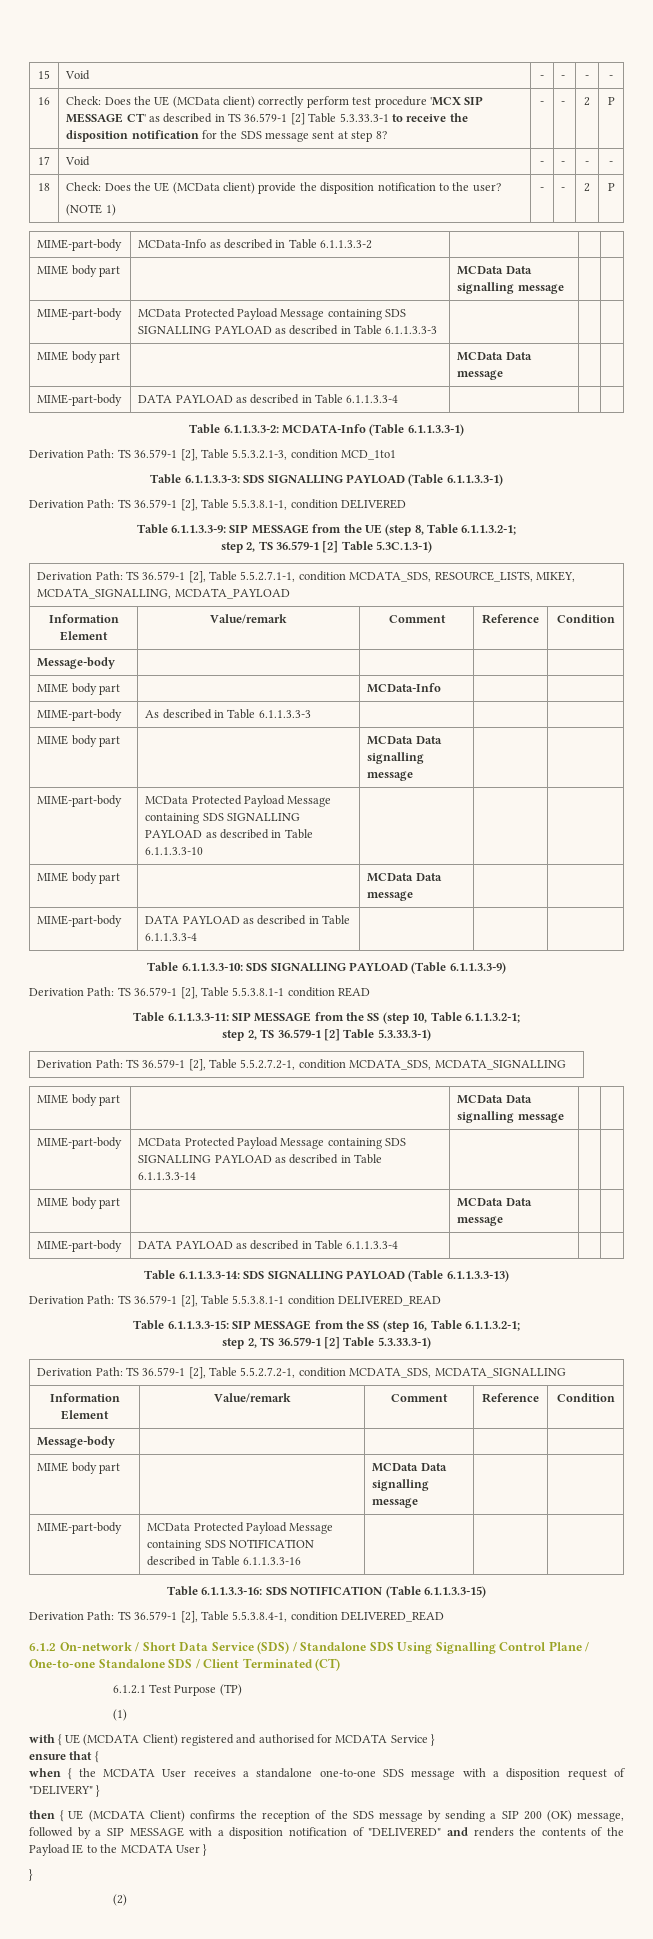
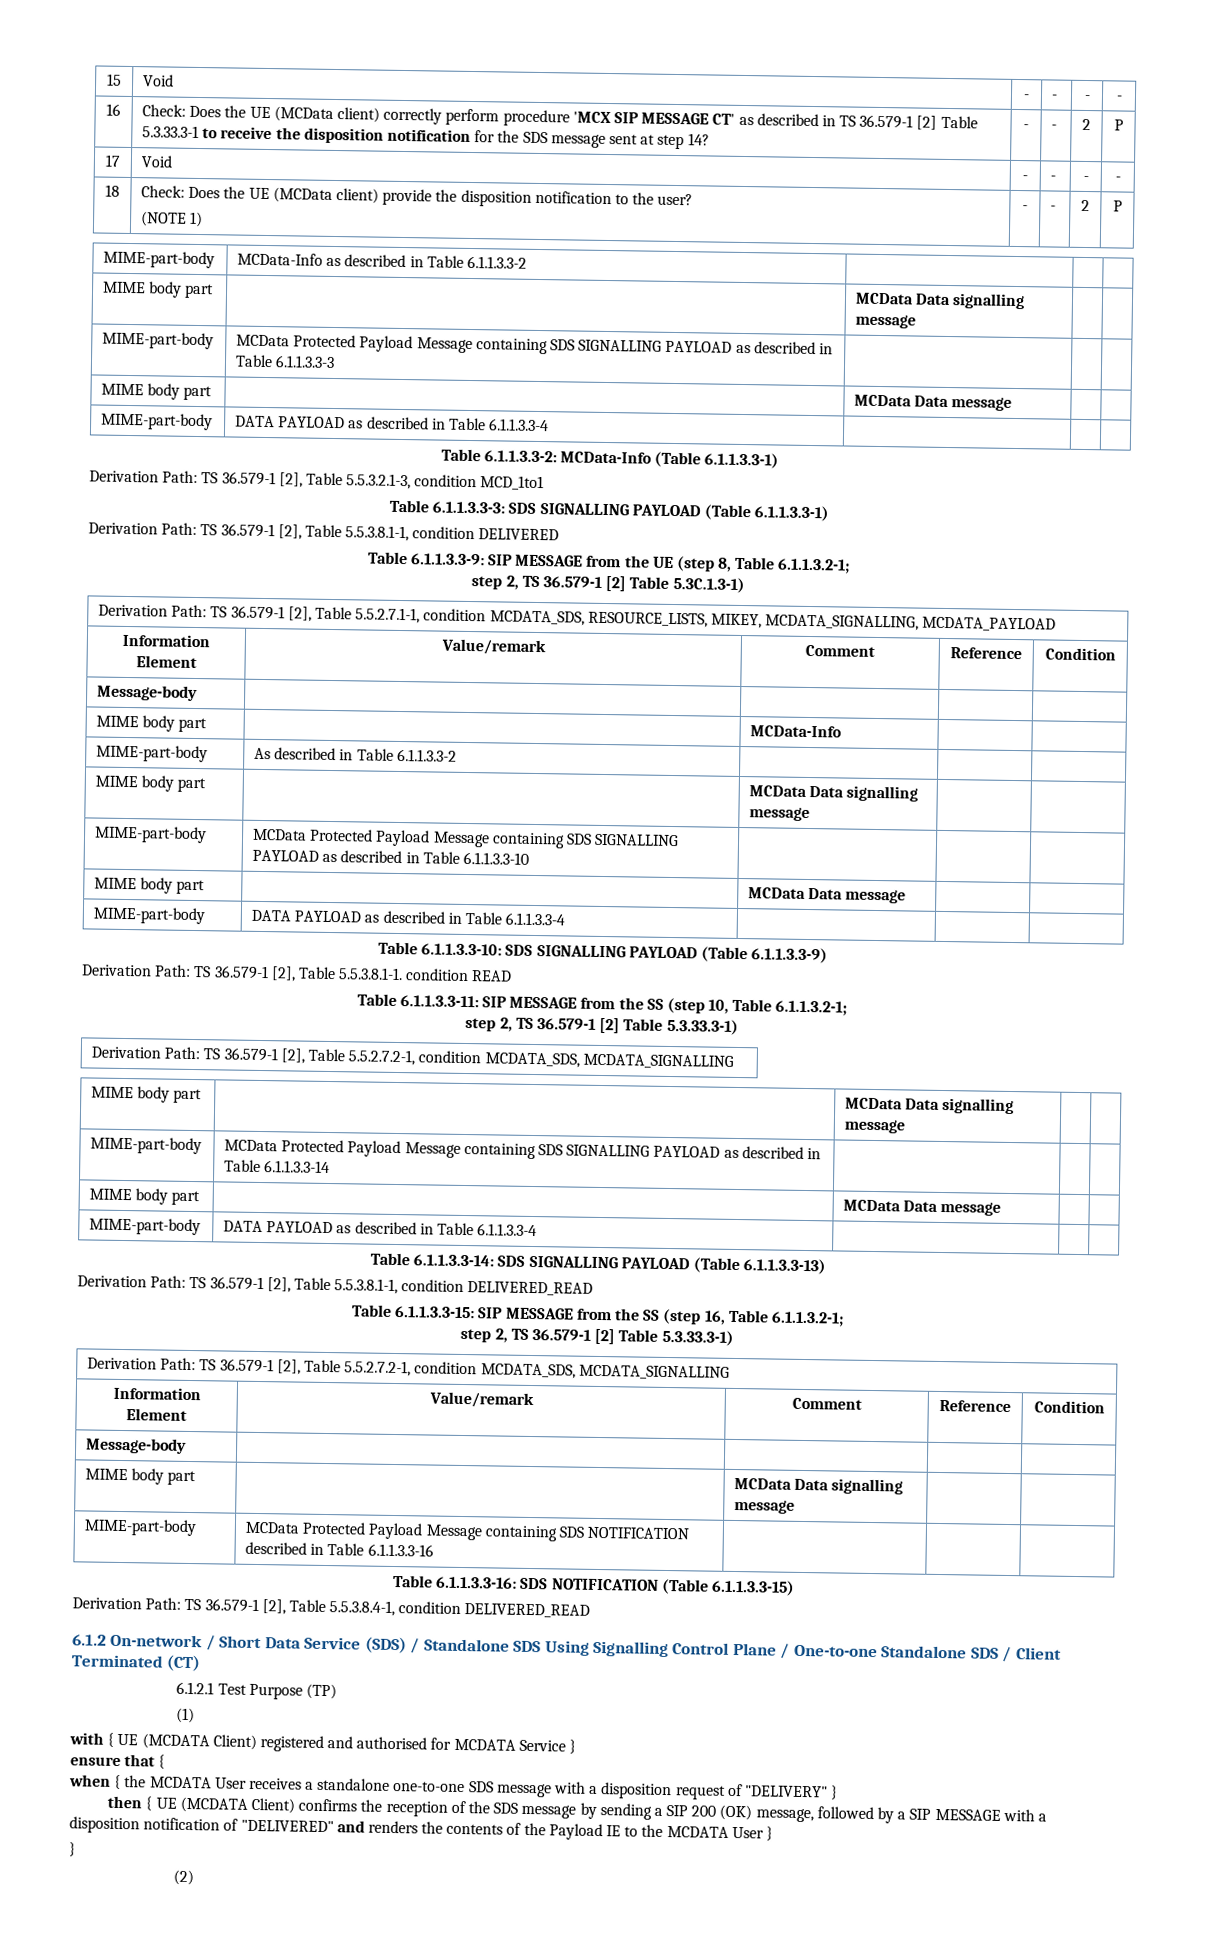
- 16 | Check: Does the UE (MCData client) correctly perform test procedure 'MCX SIP MESSAGE CT' as described in TS 36.579-1 [2] Table 5.3.33.3-1 to receive the disposition notification for the SDS message sent at step 8? | - | - | 2 | P
+ 16 | Check: Does the UE (MCData client) correctly perform procedure 'MCX SIP MESSAGE CT' as described in TS 36.579-1 [2] Table 5.3.33.3-1 to receive the disposition notification for the SDS message sent at step 14? | - | - | 2 | P
- Table 6.1.1.3.3-2: MCDATA-Info (Table 6.1.1.3.3-1)
+ Table 6.1.1.3.3-2: MCData-Info (Table 6.1.1.3.3-1)
- MIME-part-body | As described in Table 6.1.1.3.3-3 | | |
+ MIME-part-body | As described in Table 6.1.1.3.3-2 | | |
- Derivation Path: TS 36.579-1 [2], Table 5.5.3.8.1-1 condition READ
+ Derivation Path: TS 36.579-1 [2], Table 5.5.3.8.1-1. condition READ
- Derivation Path: TS 36.579-1 [2], Table 5.5.3.8.1-1 condition DELIVERED_READ
+ Derivation Path: TS 36.579-1 [2], Table 5.5.3.8.1-1, condition DELIVERED_READ

